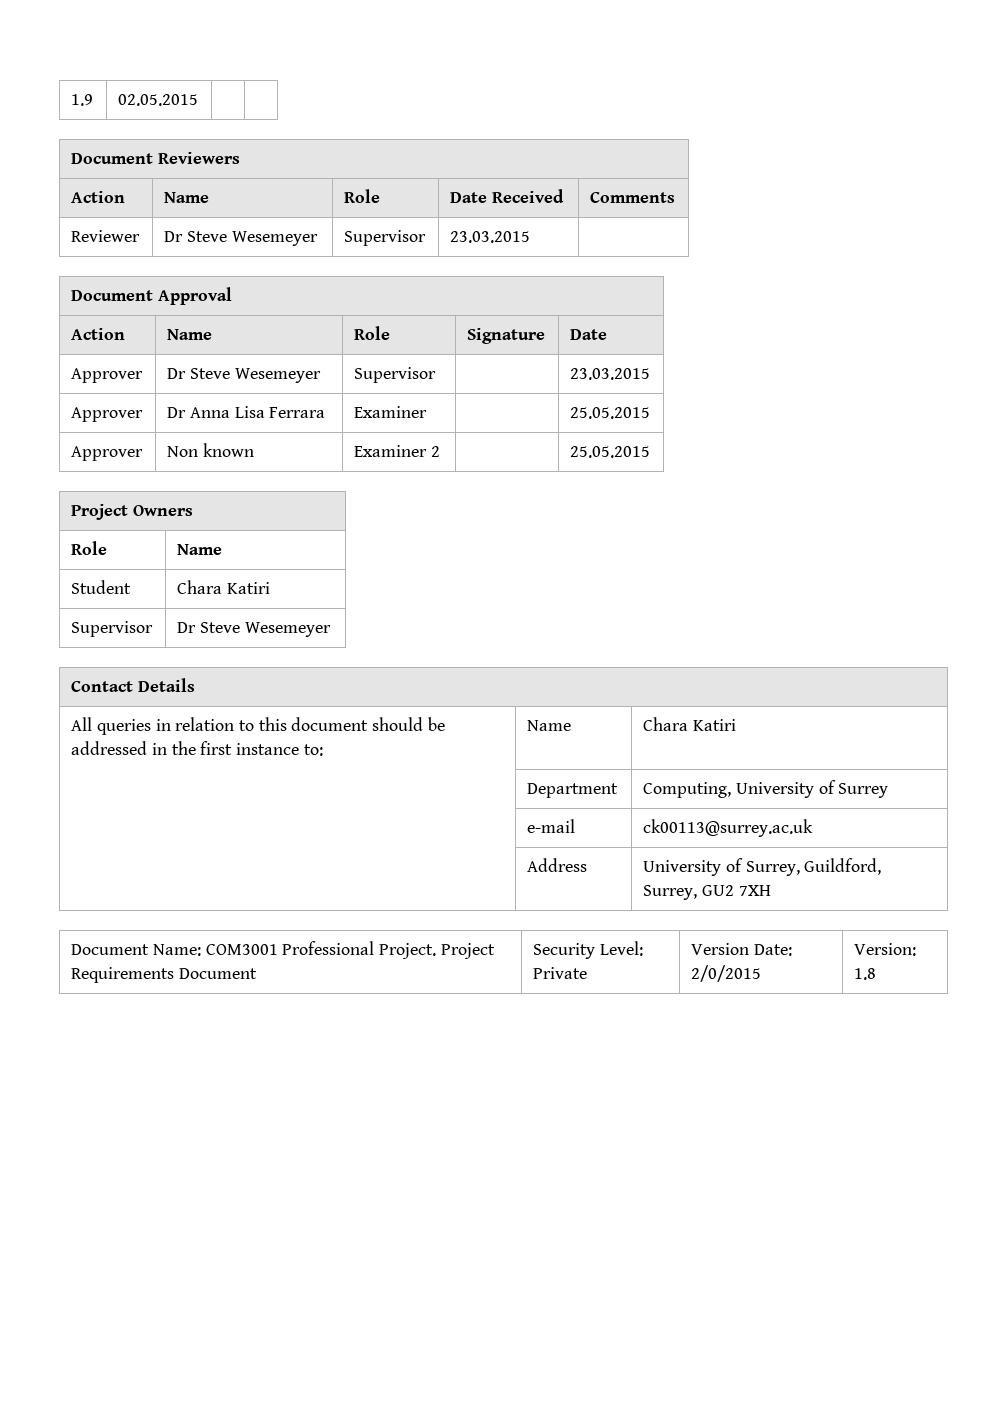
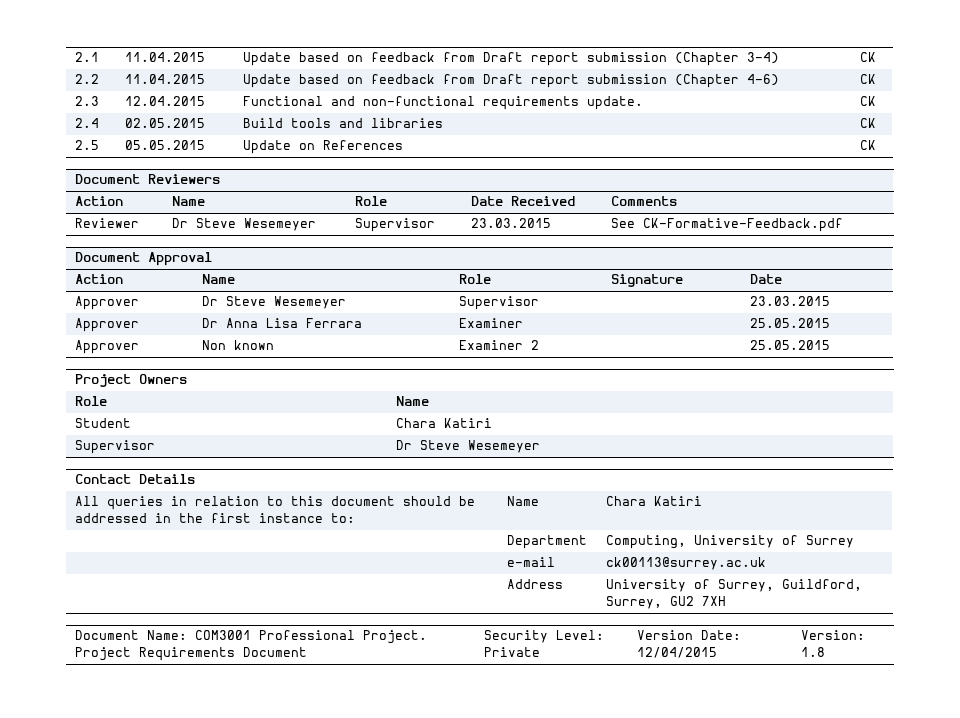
- 1.9 | 02.05.2015 | |
+ 2.1 | 11.04.2015 | Update based on feedback from Draft report submission (Chapter 3-4) | CK
+ 2.2 | 11.04.2015 | Update based on feedback from Draft report submission (Chapter 4-6) | CK
+ 2.3 | 12.04.2015 | Functional and non-functional requirements update. | CK
+ 2.4 | 02.05.2015 | Build tools and libraries | CK
+ 2.5 | 05.05.2015 | Update on References | CK
- Reviewer | Dr Steve Wesemeyer | Supervisor | 23.03.2015 |
+ Reviewer | Dr Steve Wesemeyer | Supervisor | 23.03.2015 | See CK-Formative-Feedback.pdf
- Document Name: COM3001 Professional Project. Project Requirements Document | Security Level: Private | Version Date: 2/0/2015 | Version: 1.8
+ Document Name: COM3001 Professional Project. Project Requirements Document | Security Level: Private | Version Date: 12/04/2015 | Version: 1.8

